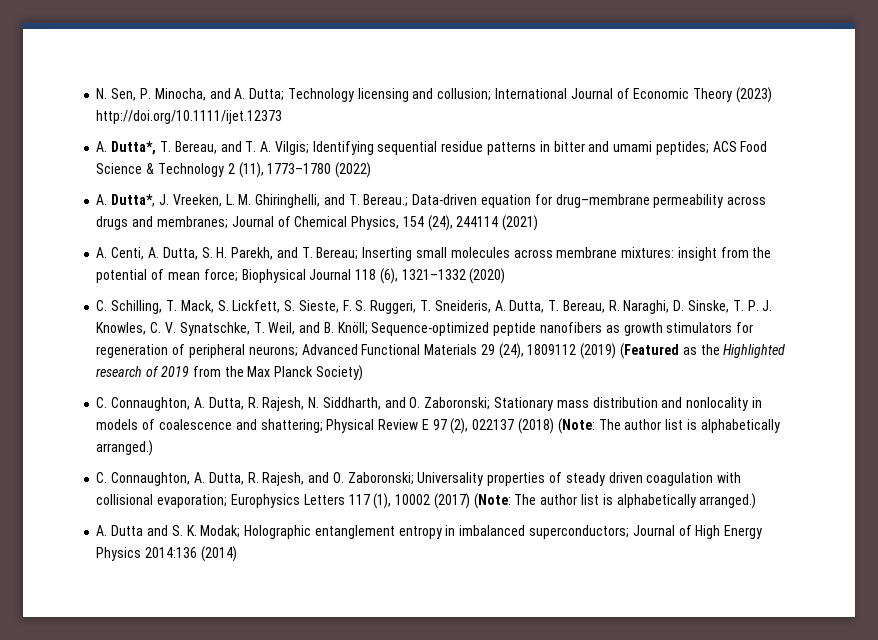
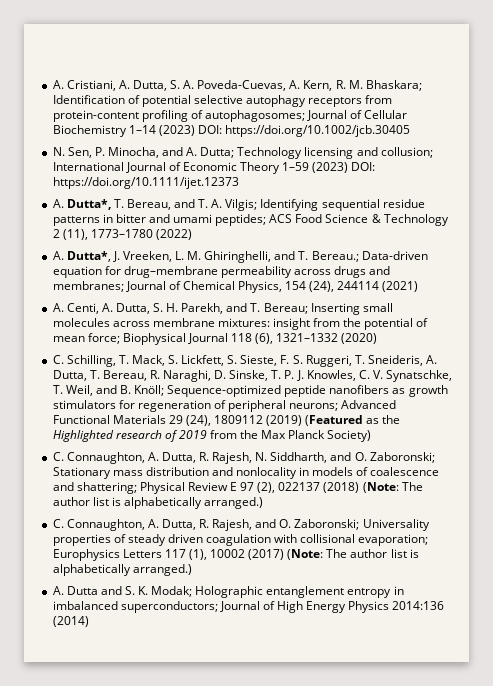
+ A. Cristiani, A. Dutta, S. A. Poveda-Cuevas, A. Kern, R. M. Bhaskara; Identification of potential selective autophagy receptors from protein-content profiling of autophagosomes; Journal of Cellular Biochemistry 1–14 (2023) DOI: https://doi.org/10.1002/jcb.30405
- N. Sen, P. Minocha, and A. Dutta; Technology licensing and collusion; International Journal of Economic Theory (2023) http://doi.org/10.1111/ijet.12373
+ N. Sen, P. Minocha, and A. Dutta; Technology licensing and collusion; International Journal of Economic Theory 1–59 (2023) DOI: https://doi.org/10.1111/ijet.12373

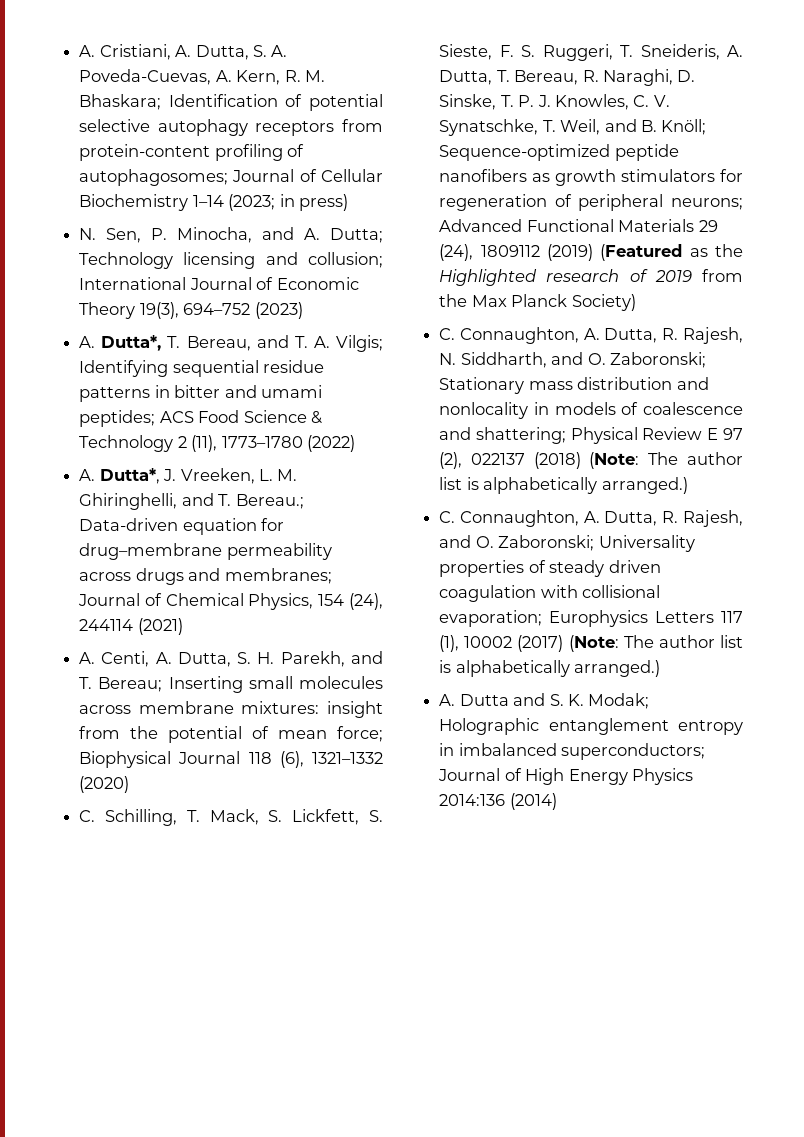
- A. Cristiani, A. Dutta, S. A. Poveda-Cuevas, A. Kern, R. M. Bhaskara; Identification of potential selective autophagy receptors from protein-content profiling of autophagosomes; Journal of Cellular Biochemistry 1–14 (2023) DOI: https://doi.org/10.1002/jcb.30405
+ A. Cristiani, A. Dutta, S. A. Poveda-Cuevas, A. Kern, R. M. Bhaskara; Identification of potential selective autophagy receptors from protein-content profiling of autophagosomes; Journal of Cellular Biochemistry 1–14 (2023; in press)
- N. Sen, P. Minocha, and A. Dutta; Technology licensing and collusion; International Journal of Economic Theory 1–59 (2023) DOI: https://doi.org/10.1111/ijet.12373
+ N. Sen, P. Minocha, and A. Dutta; Technology licensing and collusion; International Journal of Economic Theory 19(3), 694–752 (2023)

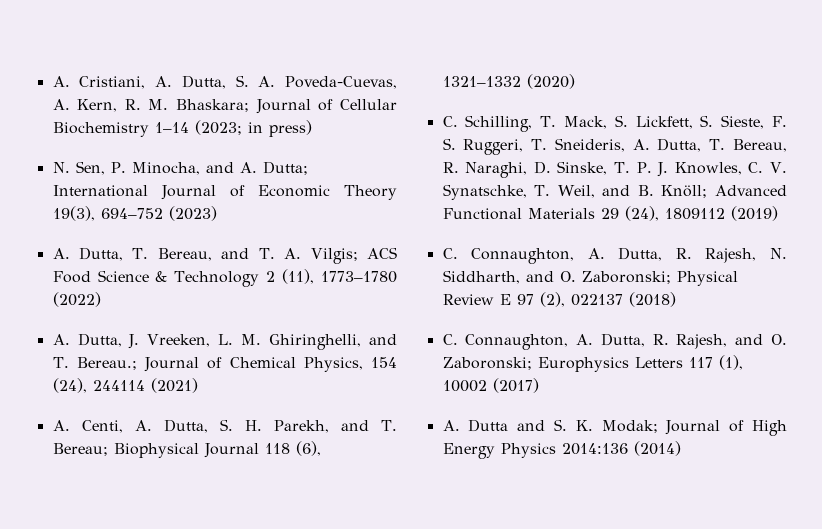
- A. Cristiani, A. Dutta, S. A. Poveda-Cuevas, A. Kern, R. M. Bhaskara; Identification of potential selective autophagy receptors from protein-content profiling of autophagosomes; Journal of Cellular Biochemistry 1–14 (2023; in press)
+ A. Cristiani, A. Dutta, S. A. Poveda-Cuevas, A. Kern, R. M. Bhaskara; Journal of Cellular Biochemistry 1–14 (2023; in press)
- N. Sen, P. Minocha, and A. Dutta; Technology licensing and collusion; International Journal of Economic Theory 19(3), 694–752 (2023)
+ N. Sen, P. Minocha, and A. Dutta; International Journal of Economic Theory 19(3), 694–752 (2023)
- A. Dutta*, T. Bereau, and T. A. Vilgis; Identifying sequential residue patterns in bitter and umami peptides; ACS Food Science & Technology 2 (11), 1773–1780 (2022)
+ A. Dutta, T. Bereau, and T. A. Vilgis; ACS Food Science & Technology 2 (11), 1773–1780 (2022)
- A. Dutta*, J. Vreeken, L. M. Ghiringhelli, and T. Bereau.; Data-driven equation for drug–membrane permeability across drugs and membranes; Journal of Chemical Physics, 154 (24), 244114 (2021)
+ A. Dutta, J. Vreeken, L. M. Ghiringhelli, and T. Bereau.; Journal of Chemical Physics, 154 (24), 244114 (2021)
- A. Centi, A. Dutta, S. H. Parekh, and T. Bereau; Inserting small molecules across membrane mixtures: insight from the potential of mean force; Biophysical Journal 118 (6), 1321–1332 (2020)
+ A. Centi, A. Dutta, S. H. Parekh, and T. Bereau; Biophysical Journal 118 (6), 1321–1332 (2020)
- C. Schilling, T. Mack, S. Lickfett, S. Sieste, F. S. Ruggeri, T. Sneideris, A. Dutta, T. Bereau, R. Naraghi, D. Sinske, T. P. J. Knowles, C. V. Synatschke, T. Weil, and B. Knöll; Sequence-optimized peptide nanofibers as growth stimulators for regeneration of peripheral neurons; Advanced Functional Materials 29 (24), 1809112 (2019) (Featured as the Highlighted research of 2019 from the Max Planck Society)
+ C. Schilling, T. Mack, S. Lickfett, S. Sieste, F. S. Ruggeri, T. Sneideris, A. Dutta, T. Bereau, R. Naraghi, D. Sinske, T. P. J. Knowles, C. V. Synatschke, T. Weil, and B. Knöll; Advanced Functional Materials 29 (24), 1809112 (2019)
- C. Connaughton, A. Dutta, R. Rajesh, N. Siddharth, and O. Zaboronski; Stationary mass distribution and nonlocality in models of coalescence and shattering; Physical Review E 97 (2), 022137 (2018) (Note: The author list is alphabetically arranged.)
+ C. Connaughton, A. Dutta, R. Rajesh, N. Siddharth, and O. Zaboronski; Physical Review E 97 (2), 022137 (2018)
- C. Connaughton, A. Dutta, R. Rajesh, and O. Zaboronski; Universality properties of steady driven coagulation with collisional evaporation; Europhysics Letters 117 (1), 10002 (2017) (Note: The author list is alphabetically arranged.)
+ C. Connaughton, A. Dutta, R. Rajesh, and O. Zaboronski; Europhysics Letters 117 (1), 10002 (2017)
- A. Dutta and S. K. Modak; Holographic entanglement entropy in imbalanced superconductors; Journal of High Energy Physics 2014:136 (2014)
+ A. Dutta and S. K. Modak; Journal of High Energy Physics 2014:136 (2014)

